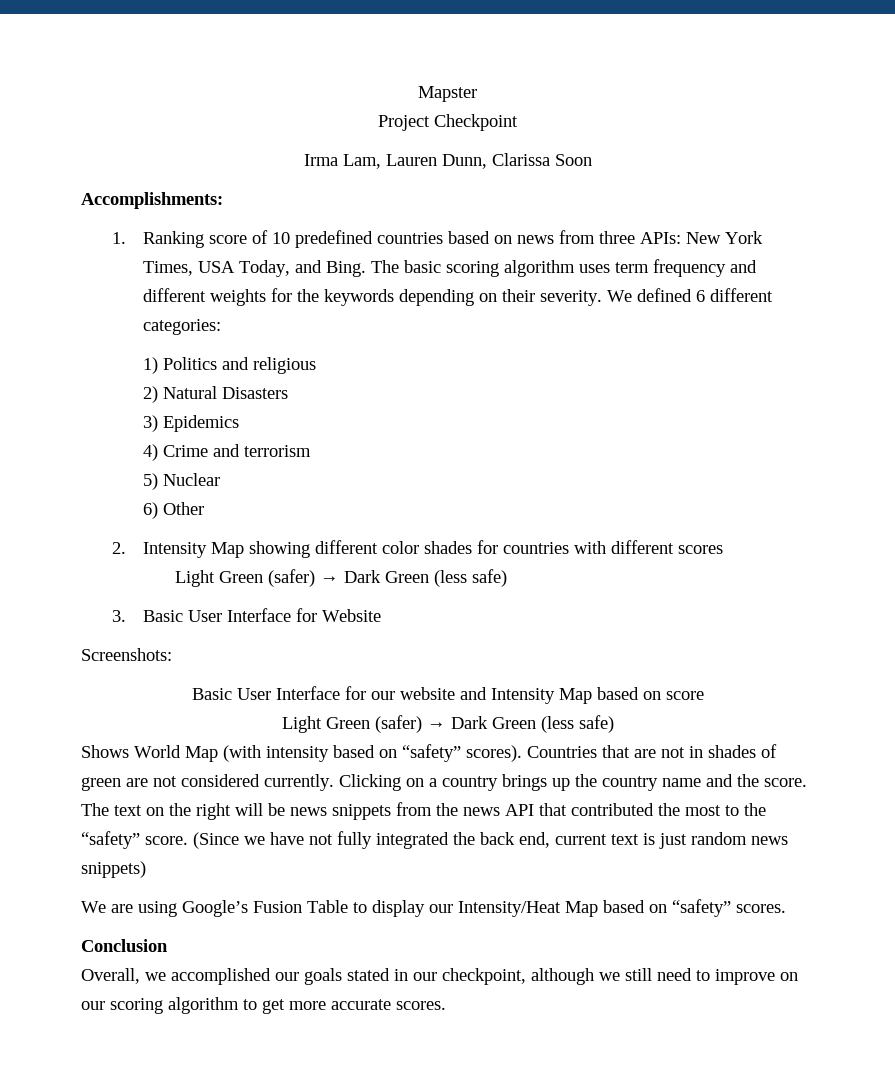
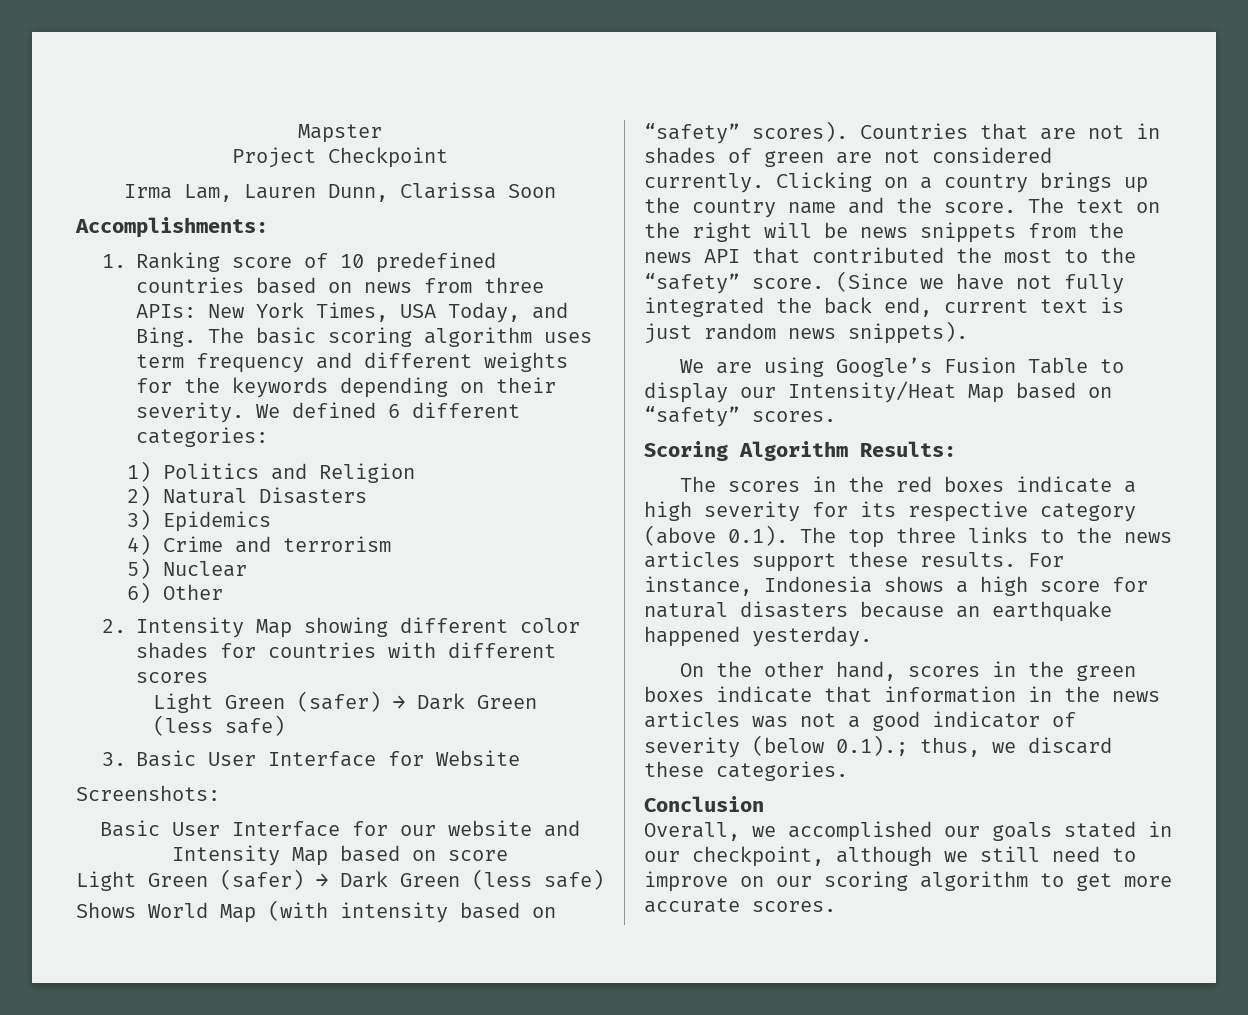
- 1) Politics and religious
+ 1) Politics and Religion
- (Since we have not fully integrated the back end, current text is just random news snippets)
+ (Since we have not fully integrated the back end, current text is just random news snippets).
+ Scoring Algorithm Results:
+ The scores in the red boxes indicate a high severity for its respective category (above 0.1). The top three links to the news articles support these results. For instance, Indonesia shows a high score for natural disasters because an earthquake happened yesterday.
+ On the other hand, scores in the green boxes indicate that information in the news articles was not a good indicator of severity (below 0.1).; thus, we discard these categories.

